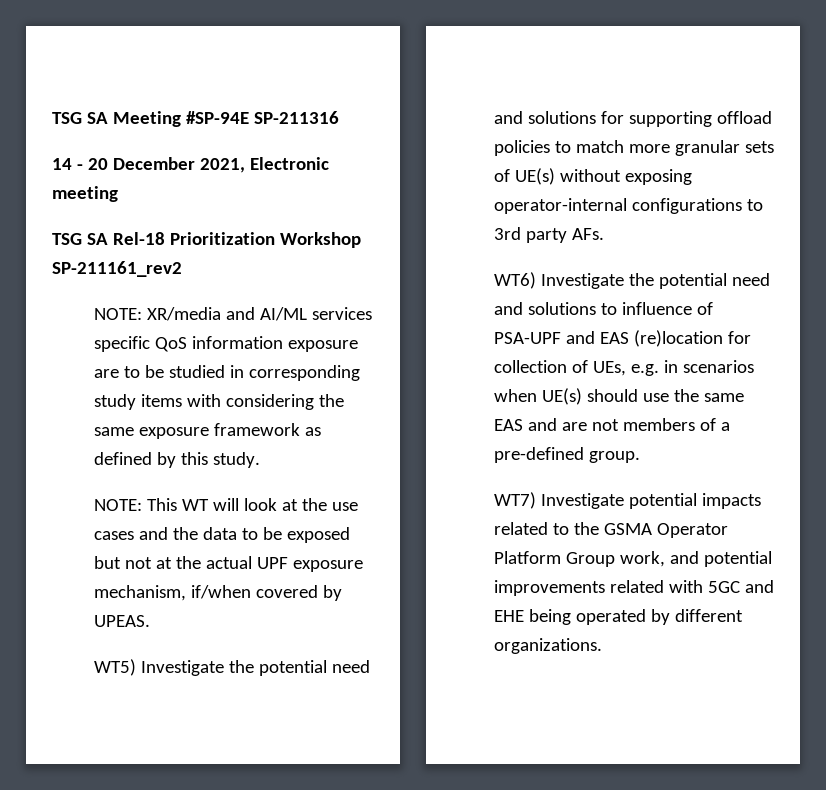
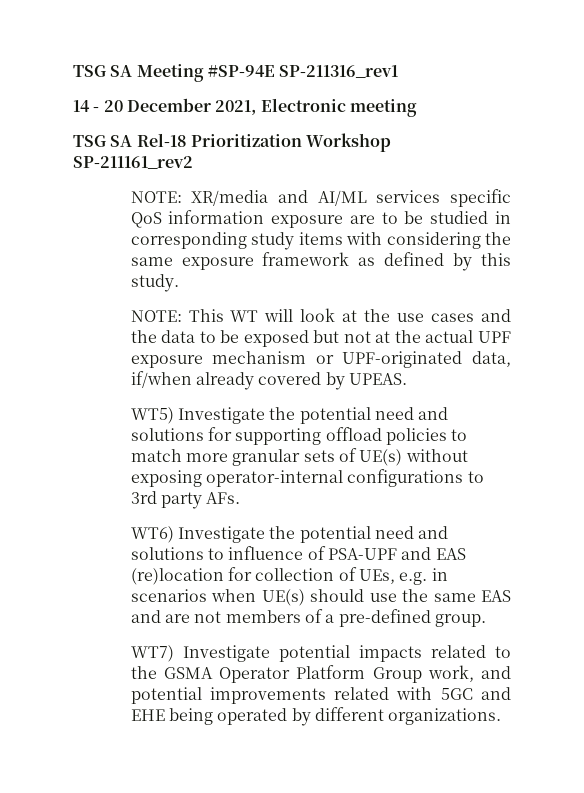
- TSG SA Meeting #SP-94E SP-211316
+ TSG SA Meeting #SP-94E SP-211316_rev1
- NOTE: This WT will look at the use cases and the data to be exposed but not at the actual UPF exposure mechanism, if/when covered by UPEAS.
+ NOTE: This WT will look at the use cases and the data to be exposed but not at the actual UPF exposure mechanism or UPF-originated data, if/when already covered by UPEAS.

